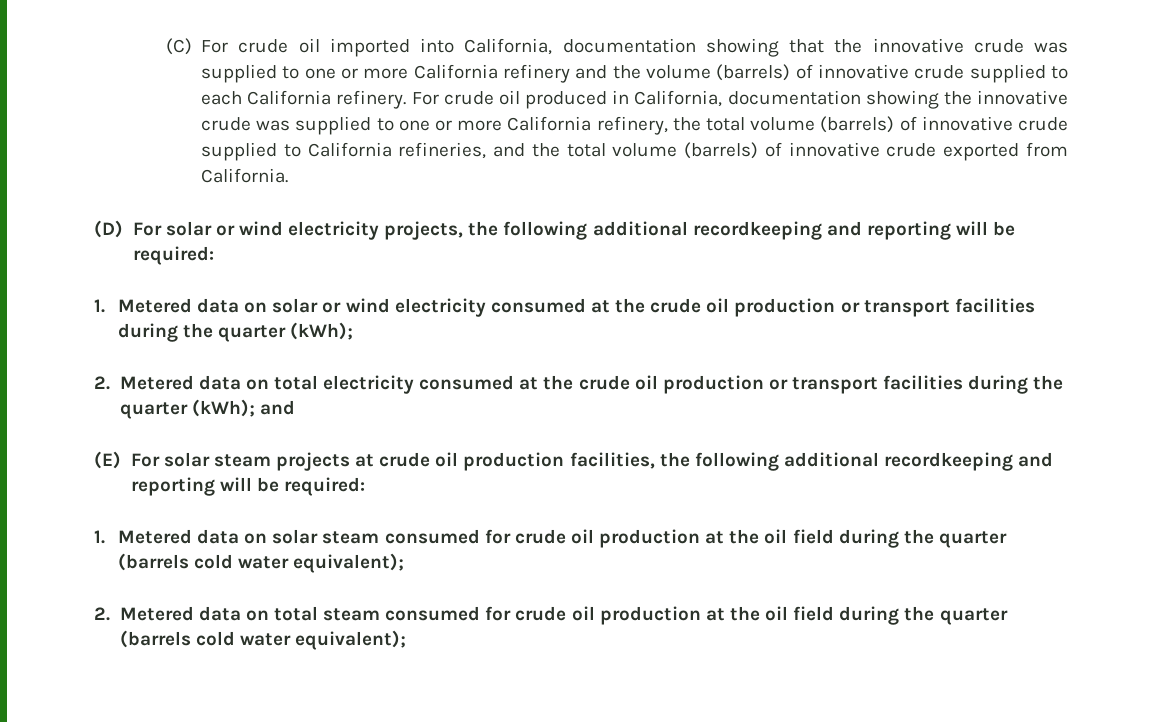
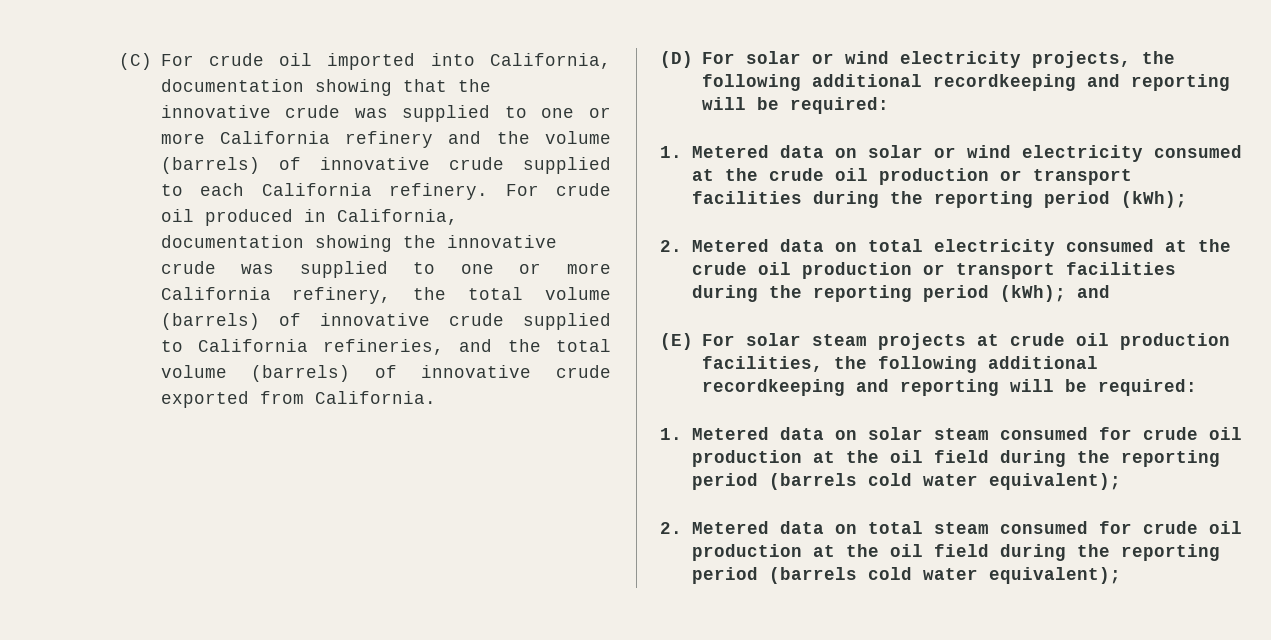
- 1. Metered data on solar or wind electricity consumed at the crude oil production or transport facilities during the quarter (kWh);
+ 1. Metered data on solar or wind electricity consumed at the crude oil production or transport facilities during the reporting period (kWh);
- 2. Metered data on total electricity consumed at the crude oil production or transport facilities during the quarter (kWh); and
+ 2. Metered data on total electricity consumed at the crude oil production or transport facilities during the reporting period (kWh); and
- 1. Metered data on solar steam consumed for crude oil production at the oil field during the quarter (barrels cold water equivalent);
+ 1. Metered data on solar steam consumed for crude oil production at the oil field during the reporting period (barrels cold water equivalent);
- 2. Metered data on total steam consumed for crude oil production at the oil field during the quarter (barrels cold water equivalent);
+ 2. Metered data on total steam consumed for crude oil production at the oil field during the reporting period (barrels cold water equivalent);

